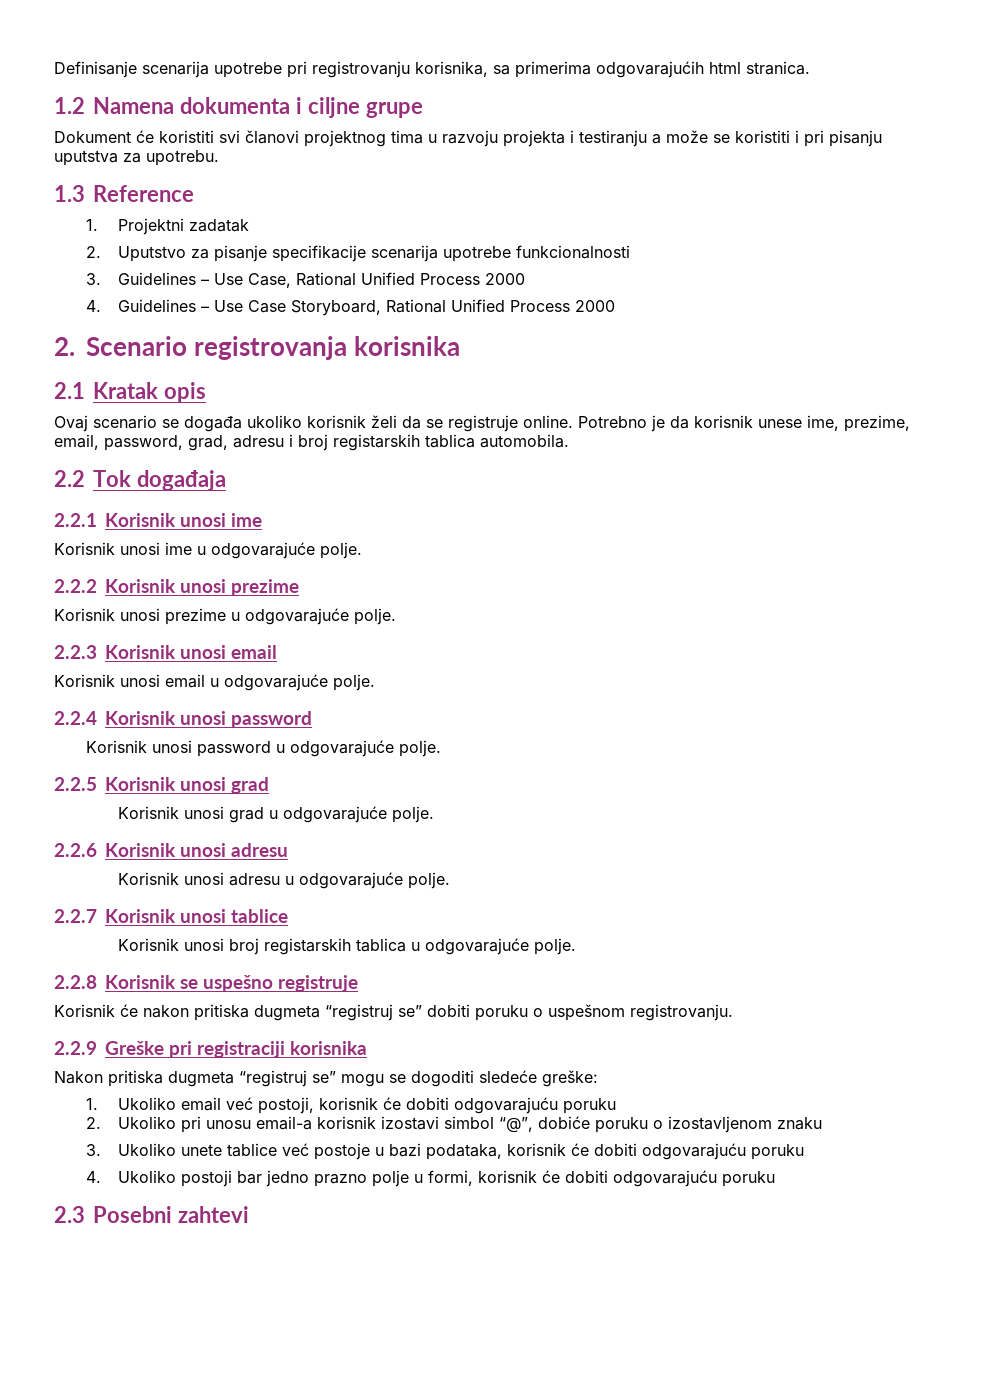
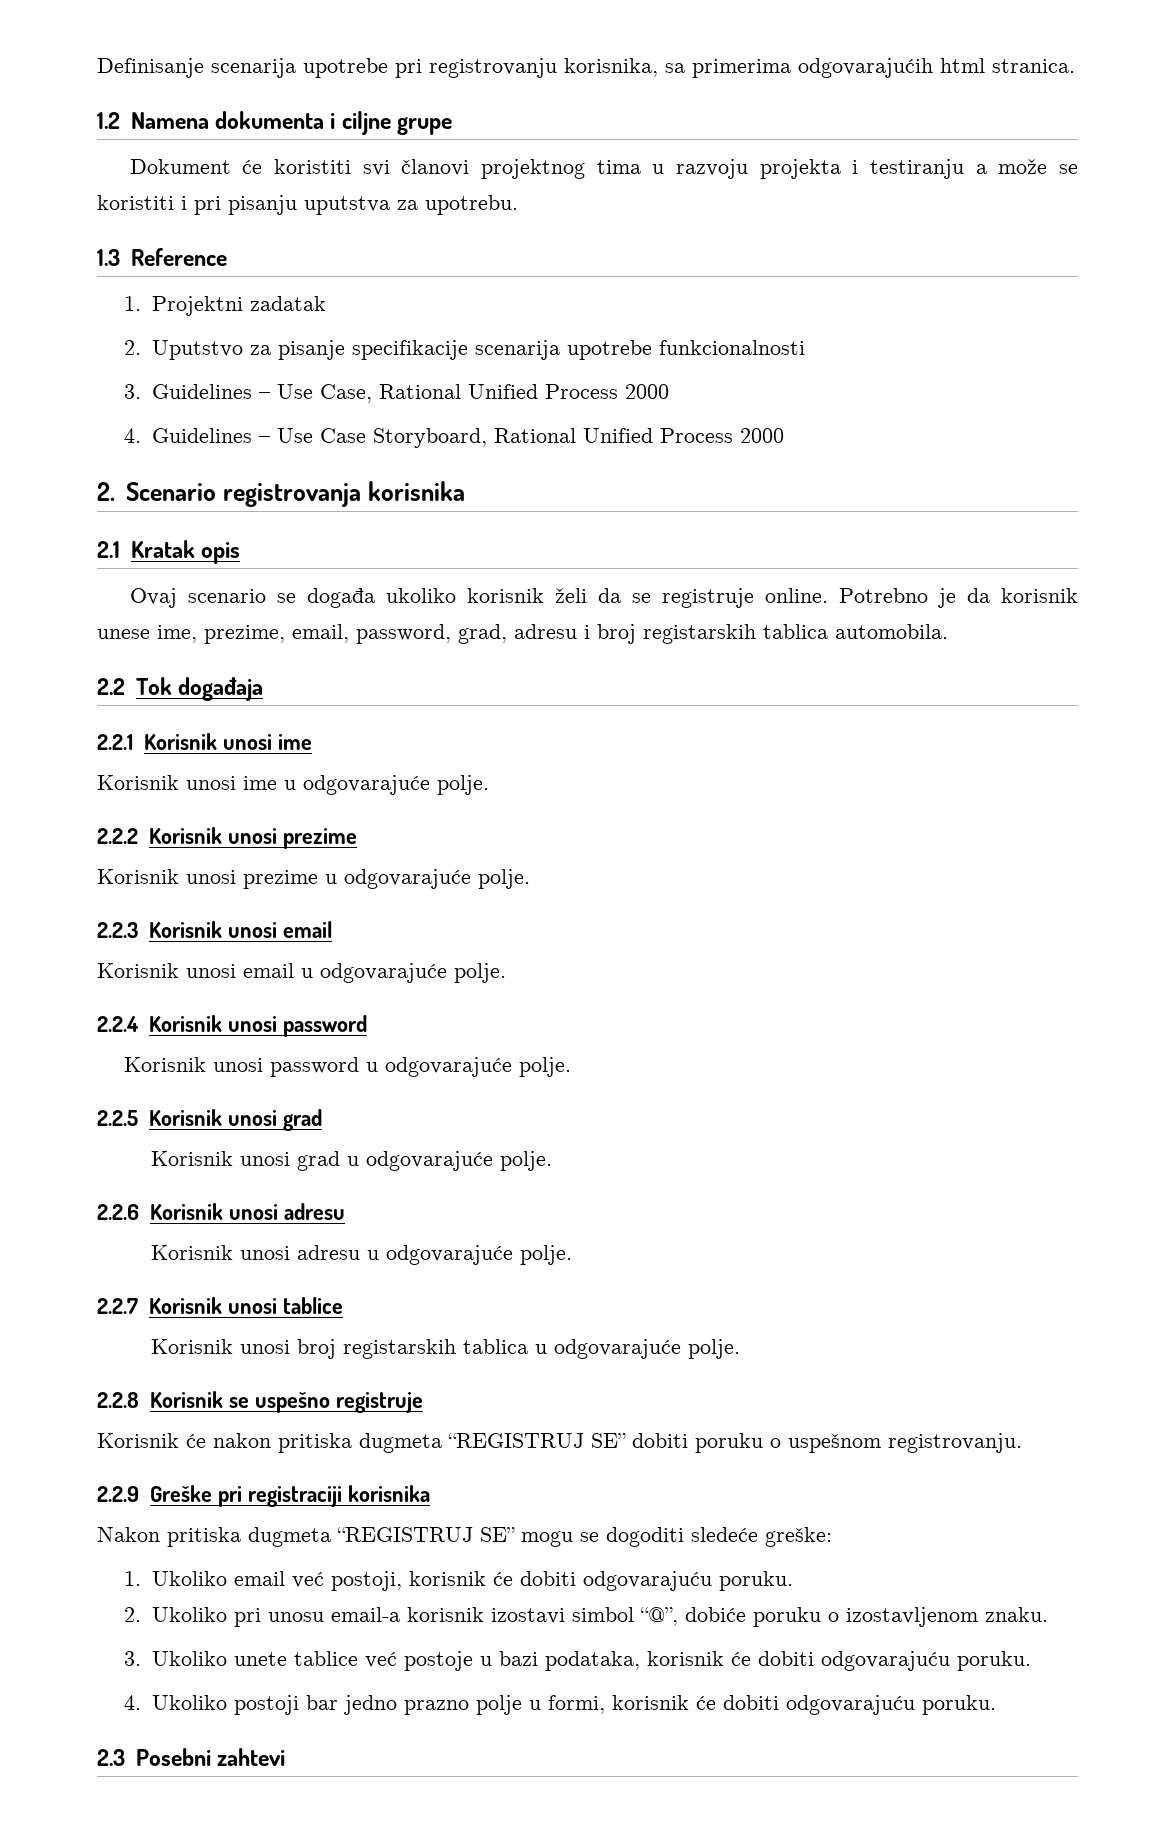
- Korisnik će nakon pritiska dugmeta “registruj se” dobiti poruku o uspešnom registrovanju.
+ Korisnik će nakon pritiska dugmeta “REGISTRUJ SE” dobiti poruku o uspešnom registrovanju.
- Nakon pritiska dugmeta “registruj se” mogu se dogoditi sledeće greške:
+ Nakon pritiska dugmeta “REGISTRUJ SE” mogu se dogoditi sledeće greške:
- 1. Ukoliko email već postoji, korisnik će dobiti odgovarajuću poruku
+ 1. Ukoliko email već postoji, korisnik će dobiti odgovarajuću poruku.
- 2. Ukoliko pri unosu email-a korisnik izostavi simbol “@”, dobiće poruku o izostavljenom znaku
+ 2. Ukoliko pri unosu email-a korisnik izostavi simbol “@”, dobiće poruku o izostavljenom znaku.
- 3. Ukoliko unete tablice već postoje u bazi podataka, korisnik će dobiti odgovarajuću poruku
+ 3. Ukoliko unete tablice već postoje u bazi podataka, korisnik će dobiti odgovarajuću poruku.
- 4. Ukoliko postoji bar jedno prazno polje u formi, korisnik će dobiti odgovarajuću poruku
+ 4. Ukoliko postoji bar jedno prazno polje u formi, korisnik će dobiti odgovarajuću poruku.

